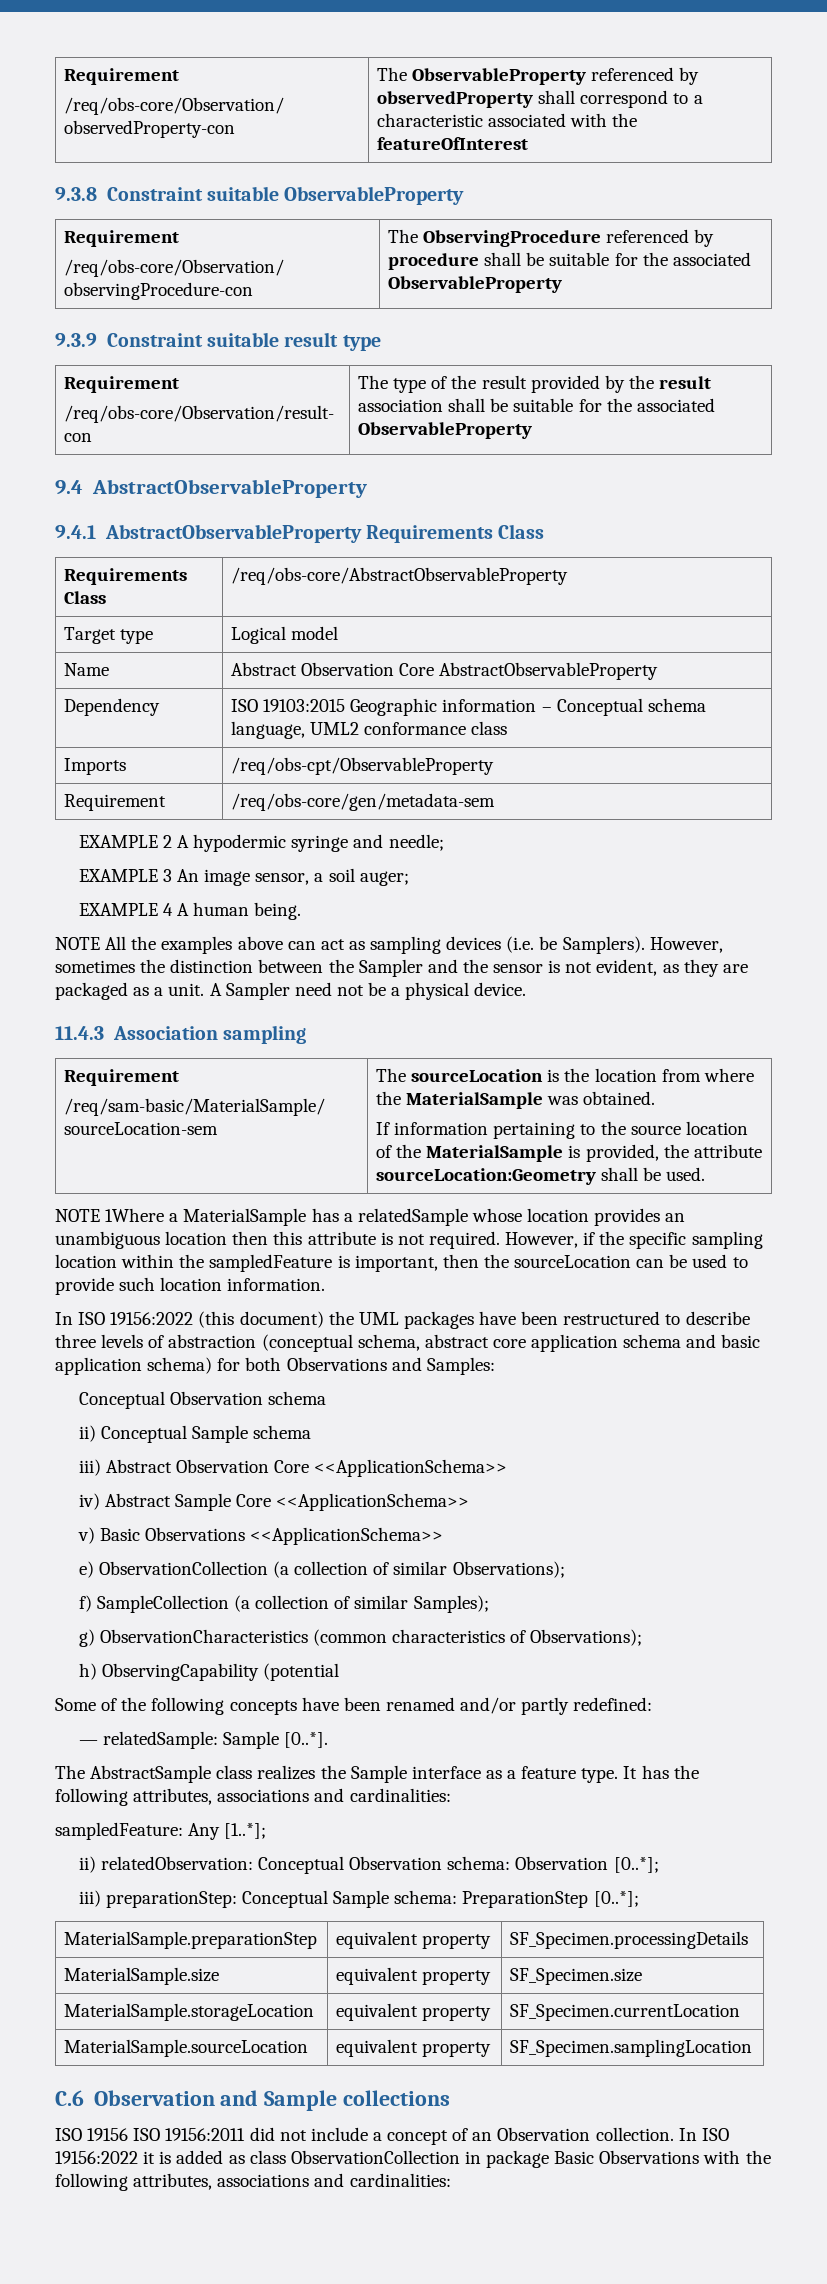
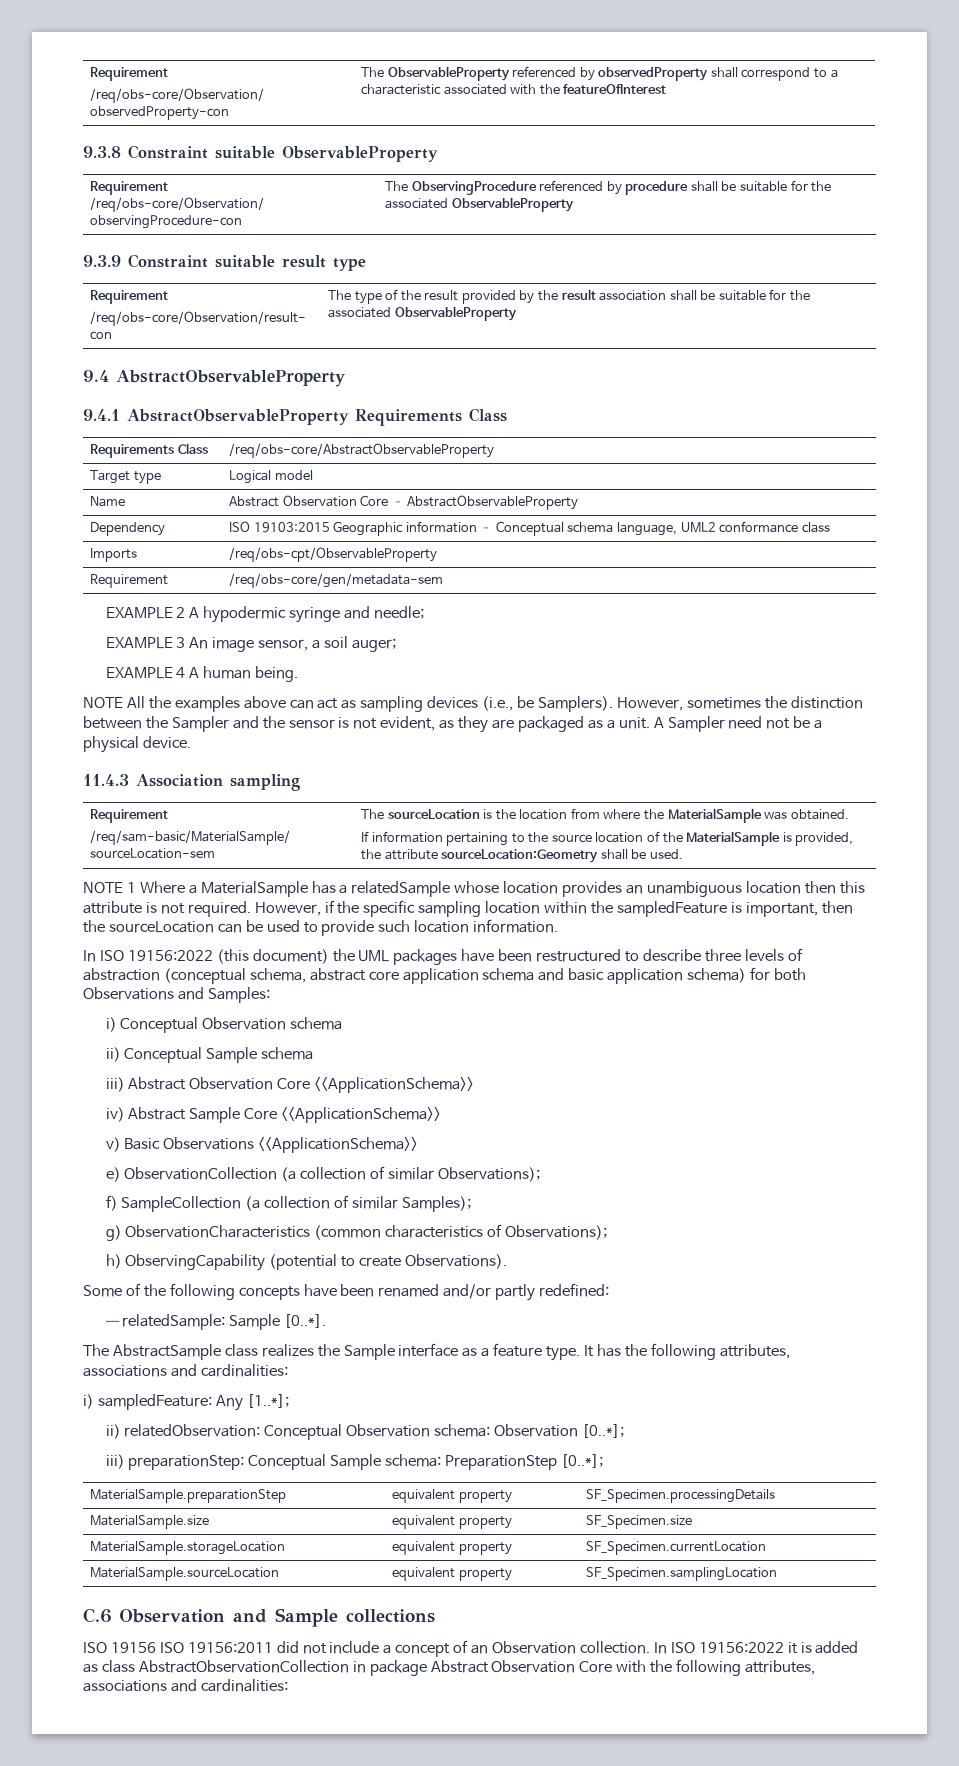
- Name | Abstract Observation Core AbstractObservableProperty
+ Name | Abstract Observation Core – AbstractObservableProperty
- NOTE All the examples above can act as sampling devices (i.e. be Samplers).
+ NOTE All the examples above can act as sampling devices (i.e., be Samplers).
- NOTE 1Where a MaterialSample has a relatedSample whose location provides an unambiguous location then this attribute is not required.
+ NOTE 1 Where a MaterialSample has a relatedSample whose location provides an unambiguous location then this attribute is not required.
- Conceptual Observation schema
+ i) Conceptual Observation schema
- h) ObservingCapability (potential
+ h) ObservingCapability (potential to create Observations).
- sampledFeature: Any [1..*];
+ i) sampledFeature: Any [1..*];
- In ISO 19156:2022 it is added as class ObservationCollection in package Basic Observations with the following attributes, associations and cardinalities:
+ In ISO 19156:2022 it is added as class AbstractObservationCollection in package Abstract Observation Core with the following attributes, associations and cardinalities:

